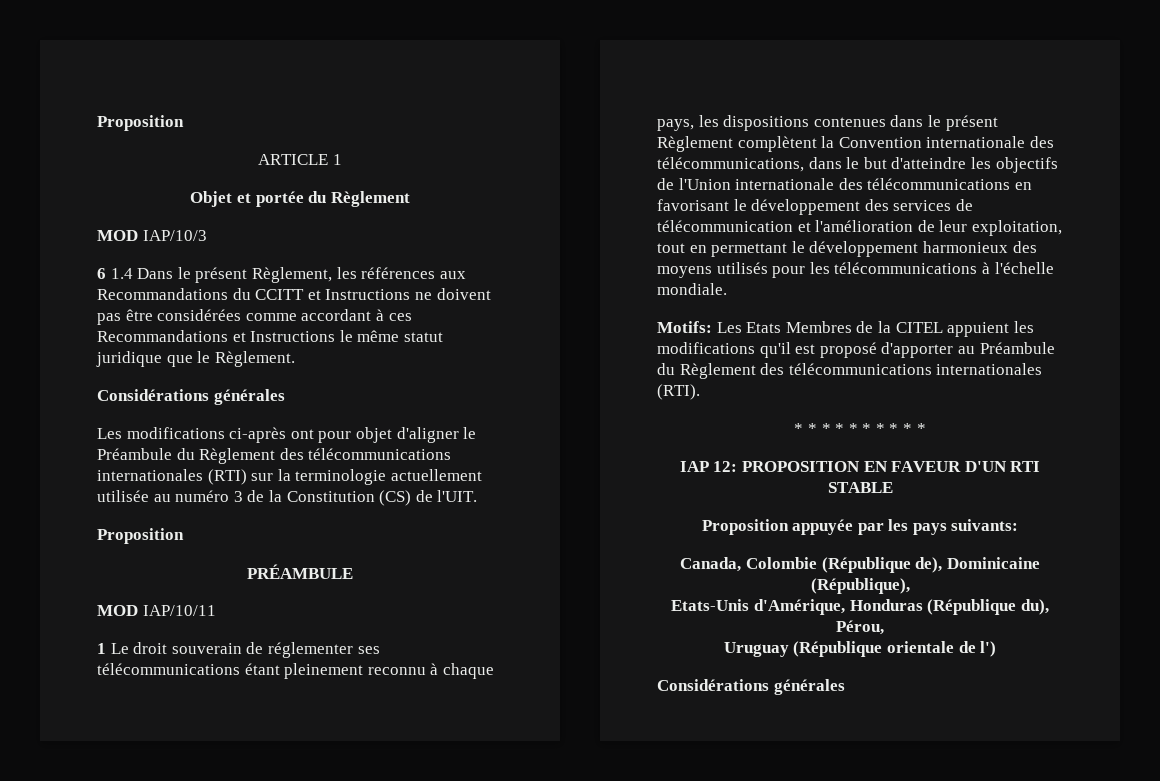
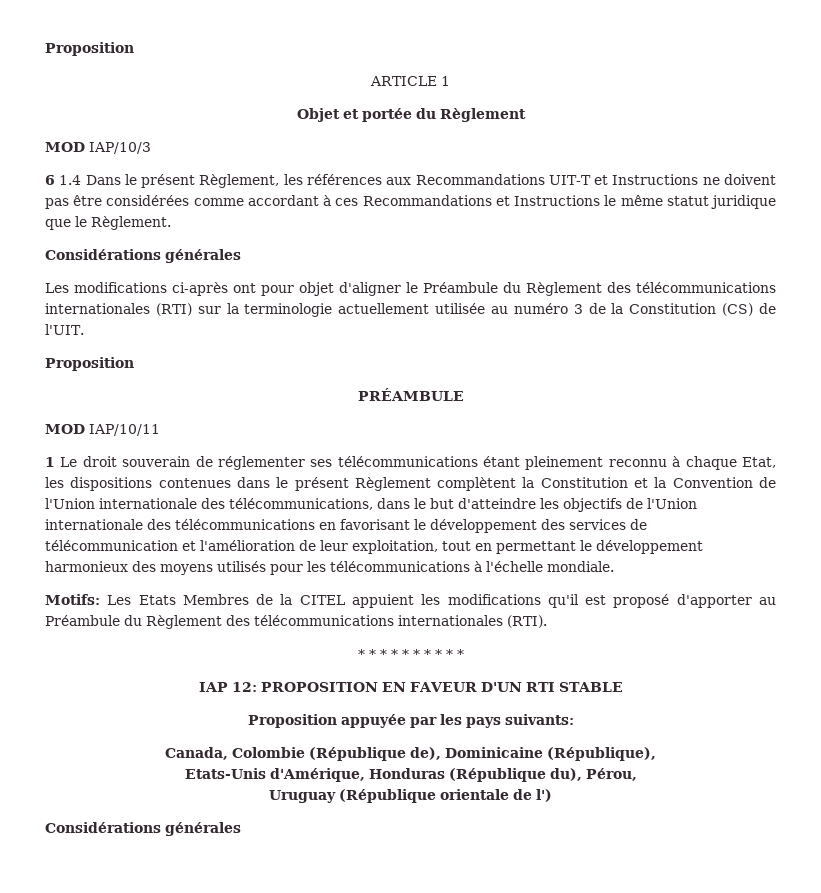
- 6 1.4 Dans le présent Règlement, les références aux Recommandations du CCITT et Instructions ne doivent pas être considérées comme accordant à ces Recommandations et Instructions le même statut juridique que le Règlement.
+ 6 1.4 Dans le présent Règlement, les références aux Recommandations UIT-T et Instructions ne doivent pas être considérées comme accordant à ces Recommandations et Instructions le même statut juridique que le Règlement.
- 1 Le droit souverain de réglementer ses télécommunications étant pleinement reconnu à chaque pays, les dispositions contenues dans le présent Règlement complètent la Convention internationale des télécommunications, dans le but d'atteindre les objectifs de l'Union internationale des télécommunications en favorisant le développement des services de télécommunication et l'amélioration de leur exploitation, tout en permettant le développement harmonieux des moyens utilisés pour les télécommunications à l'échelle mondiale.
+ 1 Le droit souverain de réglementer ses télécommunications étant pleinement reconnu à chaque Etat, les dispositions contenues dans le présent Règlement complètent la Constitution et la Convention de l'Union internationale des télécommunications, dans le but d'atteindre les objectifs de l'Union internationale des télécommunications en favorisant le développement des services de télécommunication et l'amélioration de leur exploitation, tout en permettant le développement harmonieux des moyens utilisés pour les télécommunications à l'échelle mondiale.

